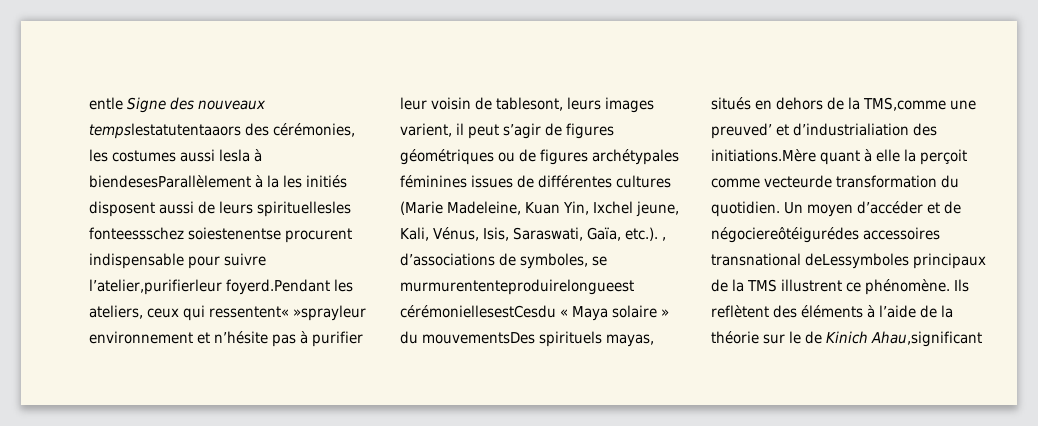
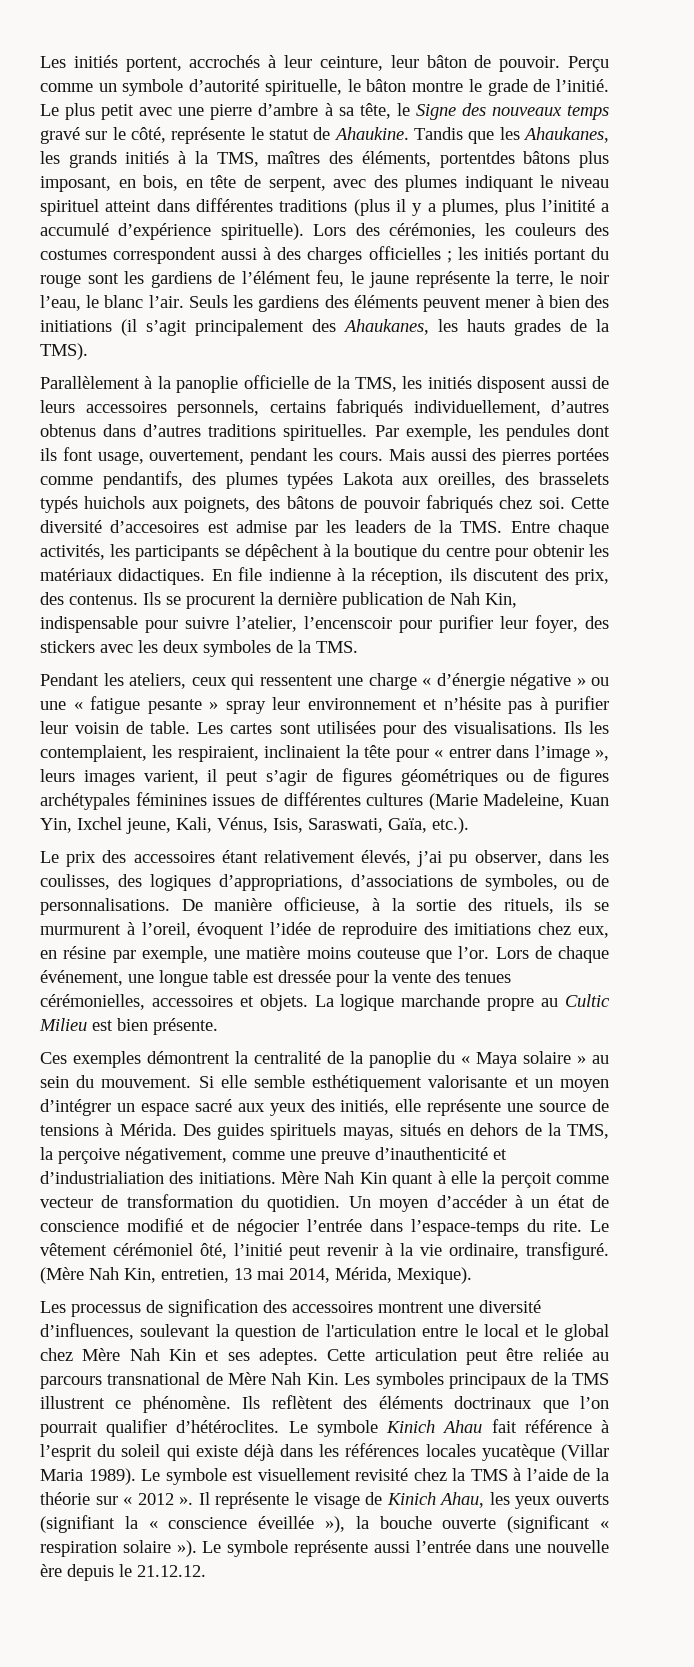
- entle Signe des nouveaux tempslestatutentaaors des cérémonies, les costumes aussi lesla à biendesesParallèlement à la les initiés disposent aussi de leurs spirituellesles fonteessschez soiestenentse procurent indispensable pour suivre l’atelier,purifierleur foyerd.Pendant les ateliers, ceux qui ressentent« »sprayleur environnement et n’hésite pas à purifier leur voisin de tablesont, leurs images varient, il peut s’agir de figures géométriques ou de figures archétypales féminines issues de différentes cultures (Marie Madeleine, Kuan Yin, Ixchel jeune, Kali, Vénus, Isis, Saraswati, Gaïa, etc.). , d’associations de symboles, se murmurententeproduirelongueest cérémoniellesestCesdu « Maya solaire » du mouvementsDes spirituels mayas, situés en dehors de la TMS,comme une preuved’ et d’industrialiation des initiations.Mère quant à elle la perçoit comme vecteurde transformation du quotidien.
+ Les initiés portent, accrochés à leur ceinture, leur bâton de pouvoir. Perçu comme un symbole d’autorité spirituelle, le bâton montre le grade de l’initié. Le plus petit avec une pierre d’ambre à sa tête, le Signe des nouveaux temps gravé sur le côté, représente le statut de Ahaukine. Tandis que les Ahaukanes, les grands initiés à la TMS, maîtres des éléments, portentdes bâtons plus imposant, en bois, en tête de serpent, avec des plumes indiquant le niveau spirituel atteint dans différentes traditions (plus il y a plumes, plus l’initité a accumulé d’expérience spirituelle). Lors des cérémonies, les couleurs des costumes correspondent aussi à des charges officielles ; les initiés portant du rouge sont les gardiens de l’élément feu, le jaune représente la terre, le noir l’eau, le blanc l’air. Seuls les gardiens des éléments peuvent mener à bien des initiations (il s’agit principalement des Ahaukanes, les hauts grades de la TMS).
+ Parallèlement à la panoplie officielle de la TMS, les initiés disposent aussi de leurs accessoires personnels, certains fabriqués individuellement, d’autres obtenus dans d’autres traditions spirituelles. Par exemple, les pendules dont ils font usage, ouvertement, pendant les cours. Mais aussi des pierres portées comme pendantifs, des plumes typées Lakota aux oreilles, des brasselets typés huichols aux poignets, des bâtons de pouvoir fabriqués chez soi. Cette diversité d’accesoires est admise par les leaders de la TMS. Entre chaque activités, les participants se dépêchent à la boutique du centre pour obtenir les matériaux didactiques. En file indienne à la réception, ils discutent des prix, des contenus. Ils se procurent la dernière publication de Nah Kin, indispensable pour suivre l’atelier, l’encenscoir pour purifier leur foyer, des stickers avec les deux symboles de la TMS.
+ Pendant les ateliers, ceux qui ressentent une charge « d’énergie négative » ou une « fatigue pesante » spray leur environnement et n’hésite pas à purifier leur voisin de table. Les cartes sont utilisées pour des visualisations. Ils les contemplaient, les respiraient, inclinaient la tête pour « entrer dans l’image », leurs images varient, il peut s’agir de figures géométriques ou de figures archétypales féminines issues de différentes cultures (Marie Madeleine, Kuan Yin, Ixchel jeune, Kali, Vénus, Isis, Saraswati, Gaïa, etc.).
+ Le prix des accessoires étant relativement élevés, j’ai pu observer, dans les coulisses, des logiques d’appropriations, d’associations de symboles, ou de personnalisations. De manière officieuse, à la sortie des rituels, ils se murmurent à l’oreil, évoquent l’idée de reproduire des imitiations chez eux, en résine par exemple, une matière moins couteuse que l’or. Lors de chaque événement, une longue table est dressée pour la vente des tenues cérémonielles, accessoires et objets. La logique marchande propre au Cultic Milieu est bien présente.
+ Ces exemples démontrent la centralité de la panoplie du « Maya solaire » au sein du mouvement. Si elle semble esthétiquement valorisante et un moyen d’intégrer un espace sacré aux yeux des initiés, elle représente une source de tensions à Mérida. Des guides spirituels mayas, situés en dehors de la TMS, la perçoive négativement, comme une preuve d’inauthenticité et d’industrialiation des initiations. Mère Nah Kin quant à elle la perçoit comme vecteur de transformation du quotidien.
- Un moyen d’accéder et de négociereôtéigurédes accessoires transnational deLessymboles principaux de la TMS illustrent ce phénomène.
+ Un moyen d’accéder à un état de conscience modifié et de négocier l’entrée dans l’espace-temps du rite. Le vêtement cérémoniel ôté, l’initié peut revenir à la vie ordinaire, transfiguré. (Mère Nah Kin, entretien, 13 mai 2014, Mérida, Mexique).
+ Les processus de signification des accessoires montrent une diversité d’influences, soulevant la question de l'articulation entre le local et le global chez Mère Nah Kin et ses adeptes. Cette articulation peut être reliée au parcours transnational de Mère Nah Kin. Les symboles principaux de la TMS illustrent ce phénomène.
- Ils reflètent des éléments à l’aide de la théorie sur le de Kinich Ahau,significant
+ Ils reflètent des éléments doctrinaux que l’on pourrait qualifier d’hétéroclites. Le symbole Kinich Ahau fait référence à l’esprit du soleil qui existe déjà dans les références locales yucatèque (Villar Maria 1989). Le symbole est visuellement revisité chez la TMS à l’aide de la théorie sur « 2012 ». Il représente le visage de Kinich Ahau, les yeux ouverts (signifiant la « conscience éveillée »), la bouche ouverte (significant « respiration solaire »). Le symbole représente aussi l’entrée dans une nouvelle ère depuis le 21.12.12.

